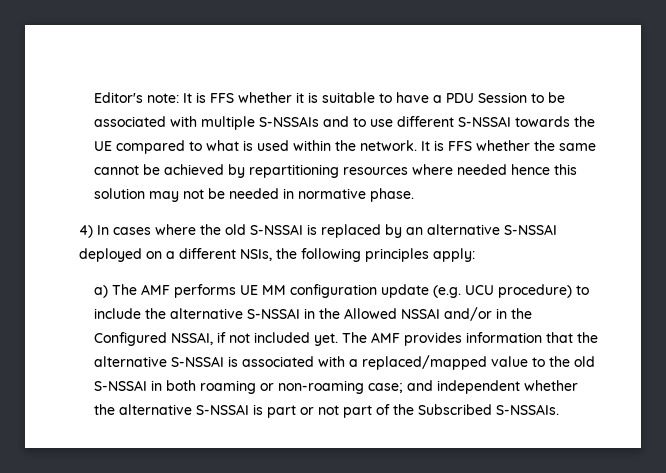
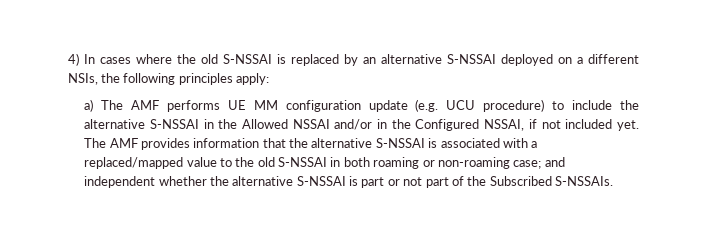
- Editor's note: It is FFS whether it is suitable to have a PDU Session to be associated with multiple S-NSSAIs and to use different S-NSSAI towards the UE compared to what is used within the network. It is FFS whether the same cannot be achieved by repartitioning resources where needed hence this solution may not be needed in normative phase.

